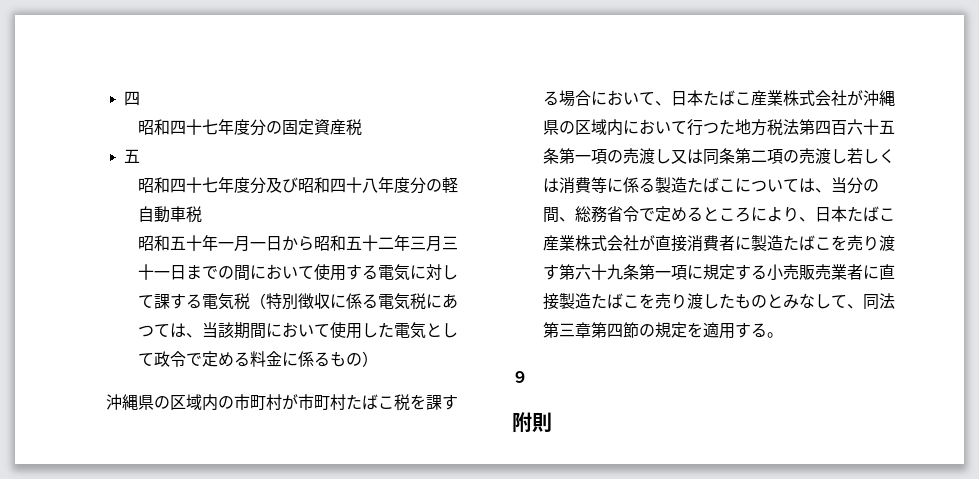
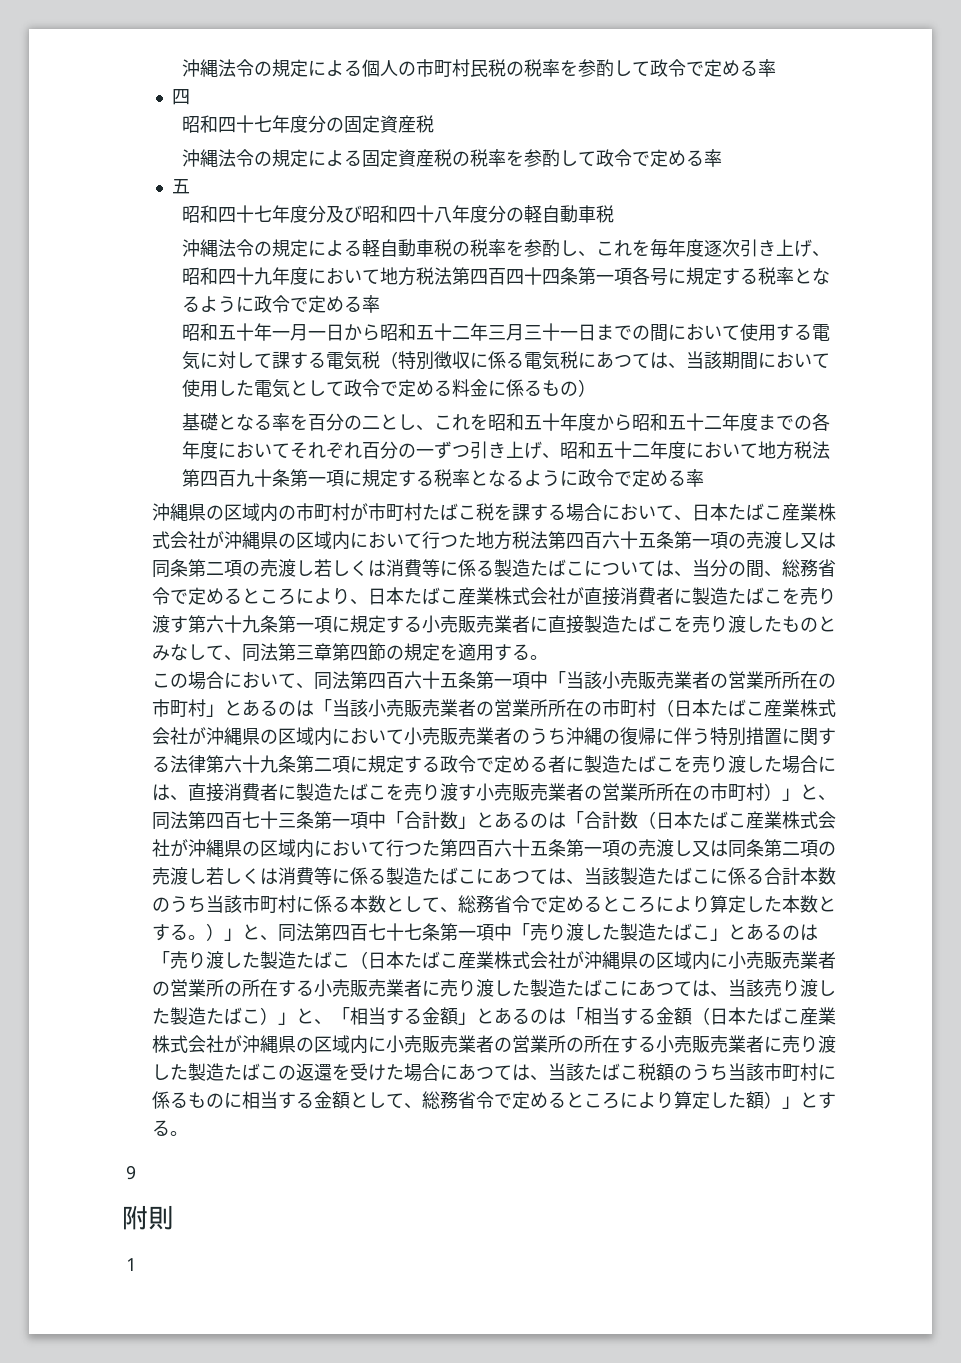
+ 沖縄法令の規定による個人の市町村民税の税率を参酌して政令で定める率
+ 沖縄法令の規定による固定資産税の税率を参酌して政令で定める率
+ 沖縄法令の規定による軽自動車税の税率を参酌し、これを毎年度逐次引き上げ、昭和四十九年度において地方税法第四百四十四条第一項各号に規定する税率となるように政令で定める率
+ 基礎となる率を百分の二とし、これを昭和五十年度から昭和五十二年度までの各年度においてそれぞれ百分の一ずつ引き上げ、昭和五十二年度において地方税法第四百九十条第一項に規定する税率となるように政令で定める率
+ この場合において、同法第四百六十五条第一項中「当該小売販売業者の営業所所在の市町村」とあるのは「当該小売販売業者の営業所所在の市町村（日本たばこ産業株式会社が沖縄県の区域内において小売販売業者のうち沖縄の復帰に伴う特別措置に関する法律第六十九条第二項に規定する政令で定める者に製造たばこを売り渡した場合には、直接消費者に製造たばこを売り渡す小売販売業者の営業所所在の市町村）」と、同法第四百七十三条第一項中「合計数」とあるのは「合計数（日本たばこ産業株式会社が沖縄県の区域内において行つた第四百六十五条第一項の売渡し又は同条第二項の売渡し若しくは消費等に係る製造たばこにあつては、当該製造たばこに係る合計本数のうち当該市町村に係る本数として、総務省令で定めるところにより算定した本数とする。）」と、同法第四百七十七条第一項中「売り渡した製造たばこ」とあるのは「売り渡した製造たばこ（日本たばこ産業株式会社が沖縄県の区域内に小売販売業者の営業所の所在する小売販売業者に売り渡した製造たばこにあつては、当該売り渡した製造たばこ）」と、「相当する金額」とあるのは「相当する金額（日本たばこ産業株式会社が沖縄県の区域内に小売販売業者の営業所の所在する小売販売業者に売り渡した製造たばこの返還を受けた場合にあつては、当該たばこ税額のうち当該市町村に係るものに相当する金額として、総務省令で定めるところにより算定した額）」とする。
+ １

